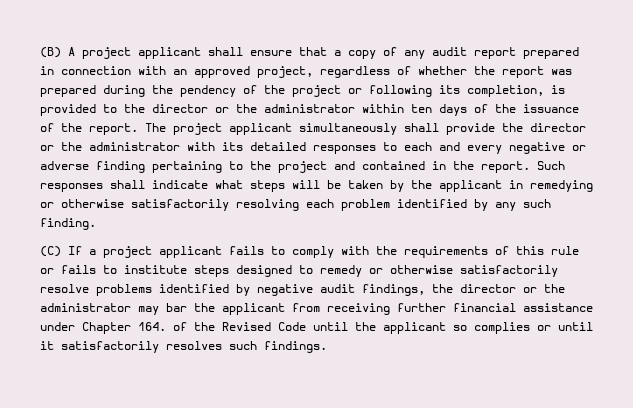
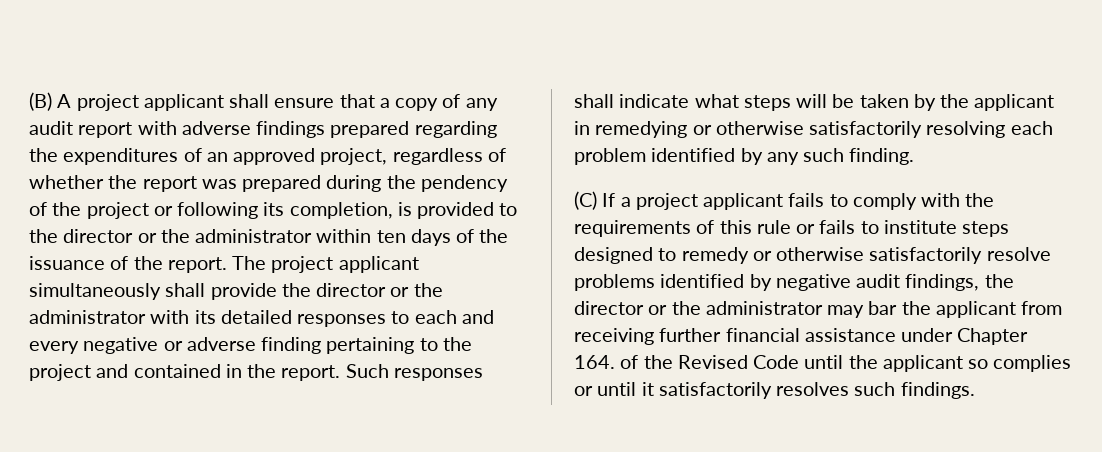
- (B) A project applicant shall ensure that a copy of any audit report prepared in connection with an approved project, regardless of whether the report was prepared during the pendency of the project or following its completion, is provided to the director or the administrator within ten days of the issuance of the report.
+ (B) A project applicant shall ensure that a copy of any audit report with adverse findings prepared regarding the expenditures of an approved project, regardless of whether the report was prepared during the pendency of the project or following its completion, is provided to the director or the administrator within ten days of the issuance of the report.

